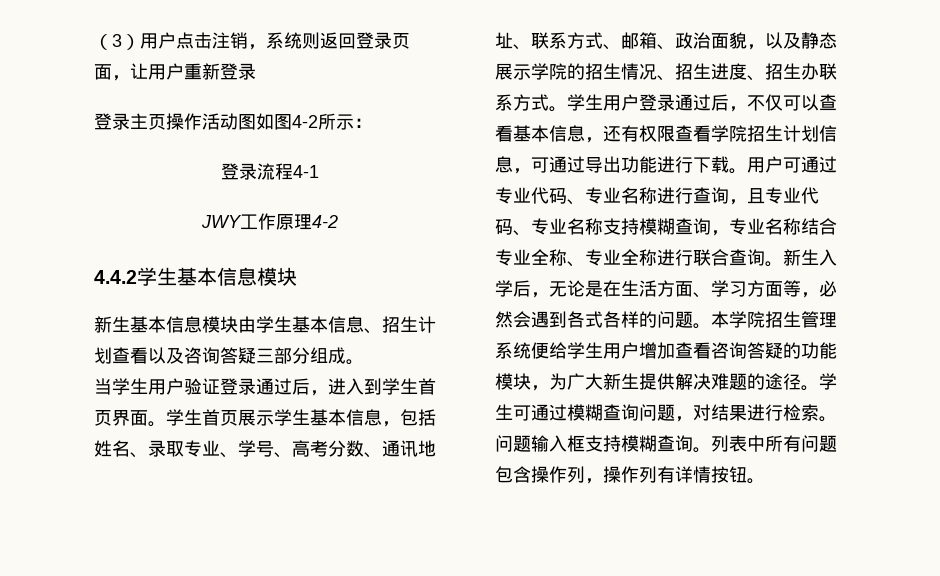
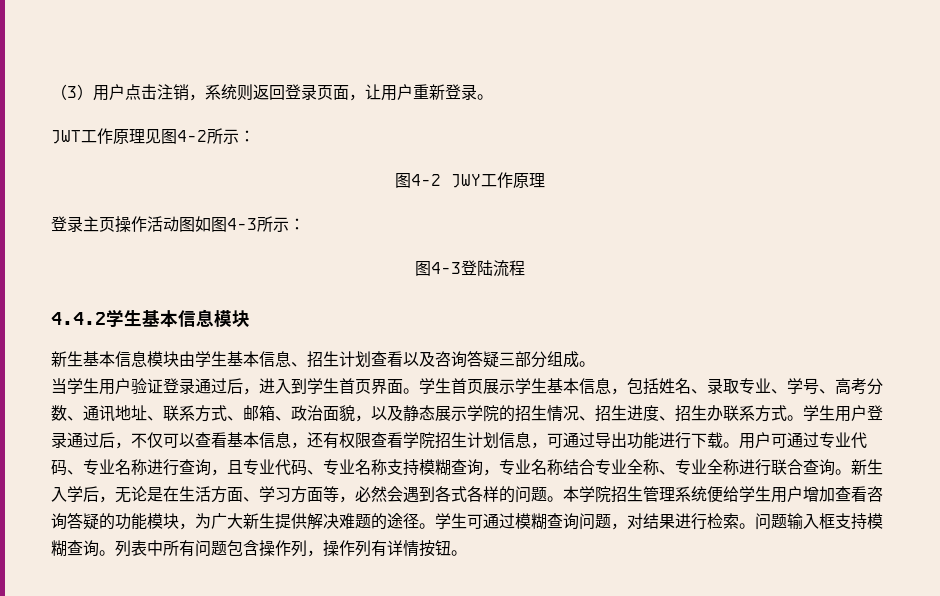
- （3）用户点击注销，系统则返回登录页面，让用户重新登录
+ （3）用户点击注销，系统则返回登录页面，让用户重新登录。
+ JWT工作原理见图4-2所示：
+ 图4-2 JWY工作原理
- 登录主页操作活动图如图4-2所示：
- 登录流程4-1
- JWY工作原理4-2
+ 登录主页操作活动图如图4-3所示：
+ 图4-3登陆流程

